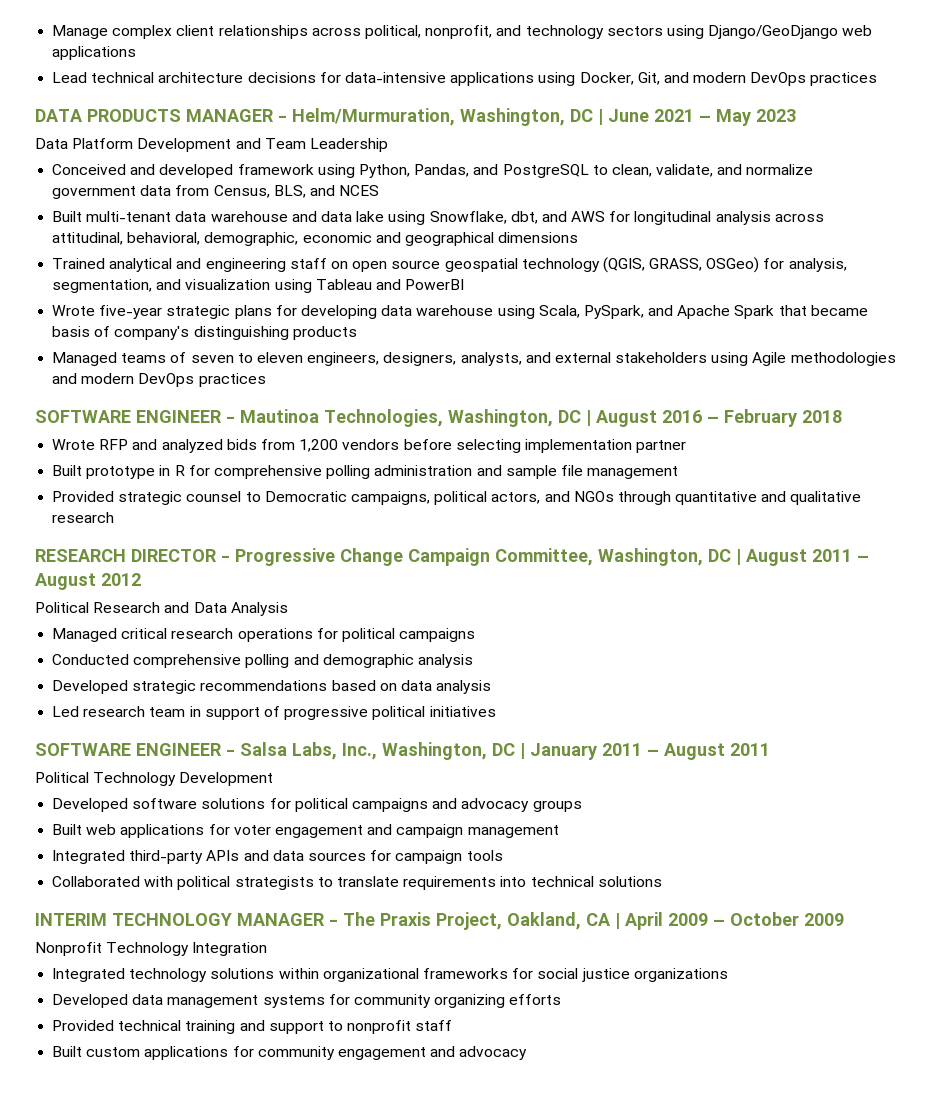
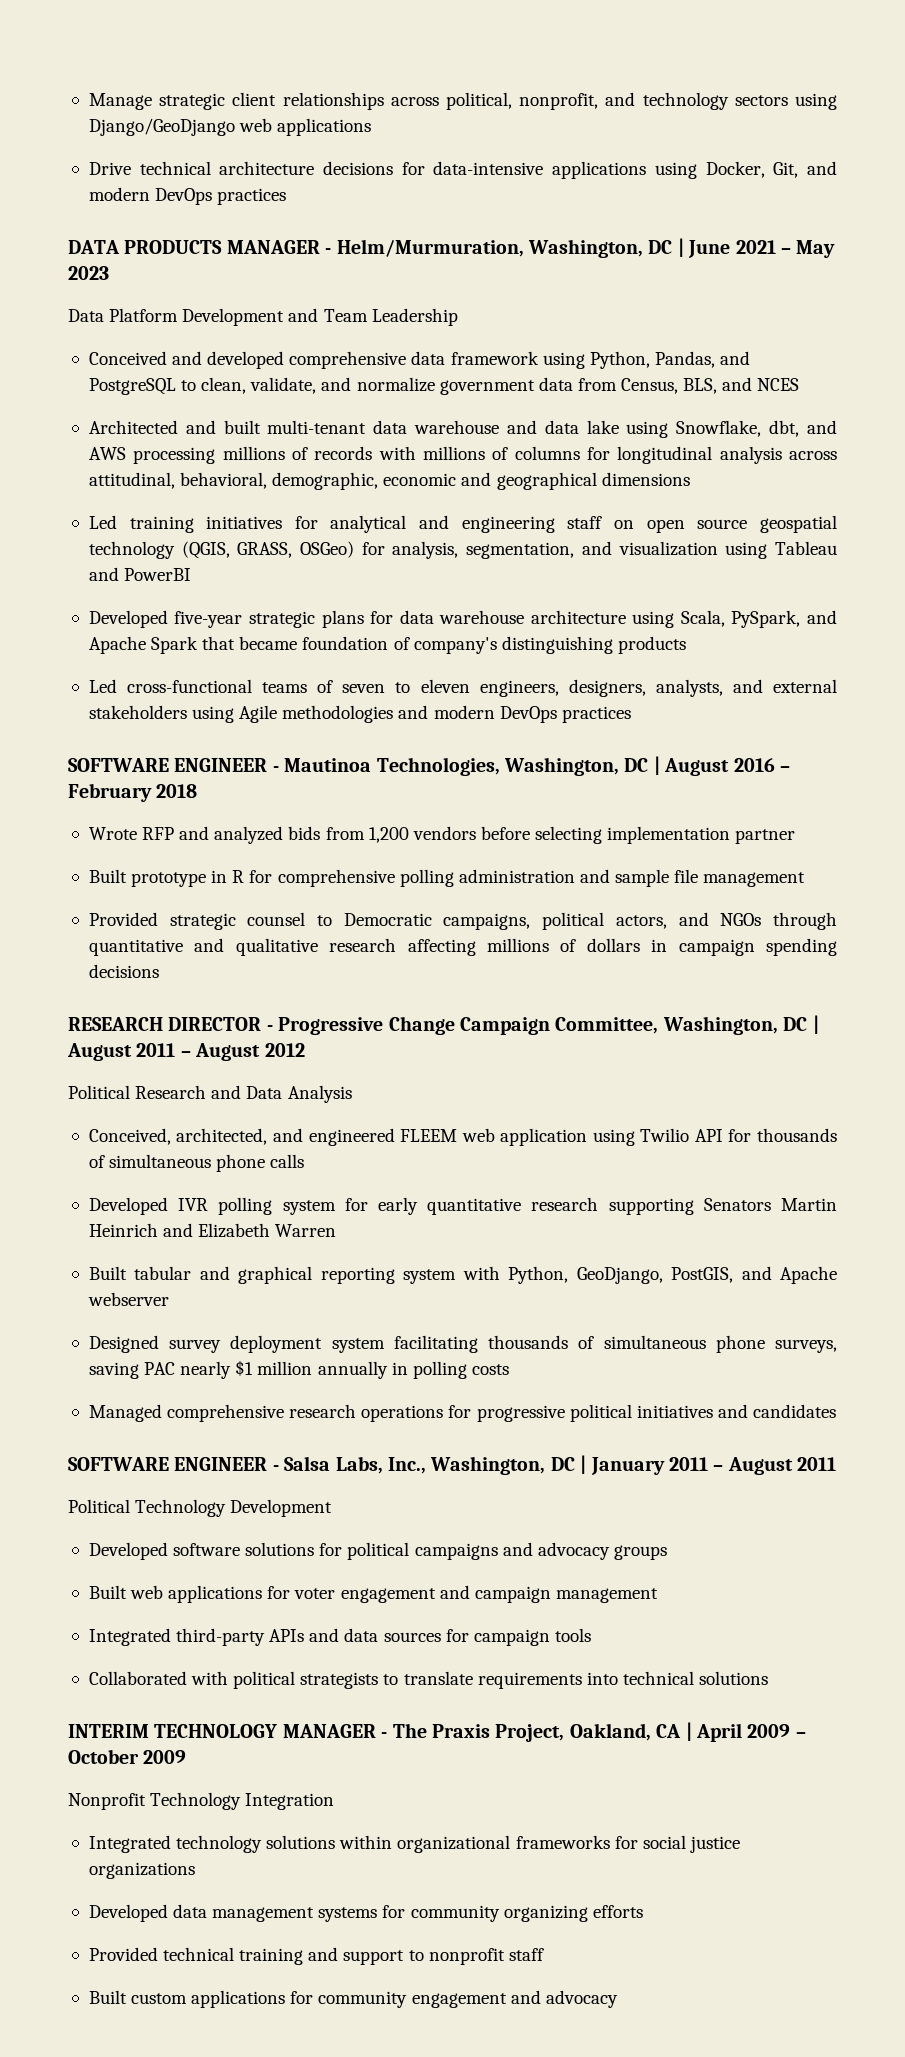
- Manage complex client relationships across political, nonprofit, and technology sectors using Django/GeoDjango web applications
+ Manage strategic client relationships across political, nonprofit, and technology sectors using Django/GeoDjango web applications
- Lead technical architecture decisions for data-intensive applications using Docker, Git, and modern DevOps practices
+ Drive technical architecture decisions for data-intensive applications using Docker, Git, and modern DevOps practices
- Conceived and developed framework using Python, Pandas, and PostgreSQL to clean, validate, and normalize government data from Census, BLS, and NCES
+ Conceived and developed comprehensive data framework using Python, Pandas, and PostgreSQL to clean, validate, and normalize government data from Census, BLS, and NCES
- Built multi-tenant data warehouse and data lake using Snowflake, dbt, and AWS for longitudinal analysis across attitudinal, behavioral, demographic, economic and geographical dimensions
+ Architected and built multi-tenant data warehouse and data lake using Snowflake, dbt, and AWS processing millions of records with millions of columns for longitudinal analysis across attitudinal, behavioral, demographic, economic and geographical dimensions
- Trained analytical and engineering staff on open source geospatial technology (QGIS, GRASS, OSGeo) for analysis, segmentation, and visualization using Tableau and PowerBI
+ Led training initiatives for analytical and engineering staff on open source geospatial technology (QGIS, GRASS, OSGeo) for analysis, segmentation, and visualization using Tableau and PowerBI
- Wrote five-year strategic plans for developing data warehouse using Scala, PySpark, and Apache Spark that became basis of company's distinguishing products
+ Developed five-year strategic plans for data warehouse architecture using Scala, PySpark, and Apache Spark that became foundation of company's distinguishing products
- Managed teams of seven to eleven engineers, designers, analysts, and external stakeholders using Agile methodologies and modern DevOps practices
+ Led cross-functional teams of seven to eleven engineers, designers, analysts, and external stakeholders using Agile methodologies and modern DevOps practices
- Provided strategic counsel to Democratic campaigns, political actors, and NGOs through quantitative and qualitative research
+ Provided strategic counsel to Democratic campaigns, political actors, and NGOs through quantitative and qualitative research affecting millions of dollars in campaign spending decisions
- Managed critical research operations for political campaigns
- Conducted comprehensive polling and demographic analysis
- Developed strategic recommendations based on data analysis
- Led research team in support of progressive political initiatives
+ Conceived, architected, and engineered FLEEM web application using Twilio API for thousands of simultaneous phone calls
+ Developed IVR polling system for early quantitative research supporting Senators Martin Heinrich and Elizabeth Warren
+ Built tabular and graphical reporting system with Python, GeoDjango, PostGIS, and Apache webserver
+ Designed survey deployment system facilitating thousands of simultaneous phone surveys, saving PAC nearly $1 million annually in polling costs
+ Managed comprehensive research operations for progressive political initiatives and candidates

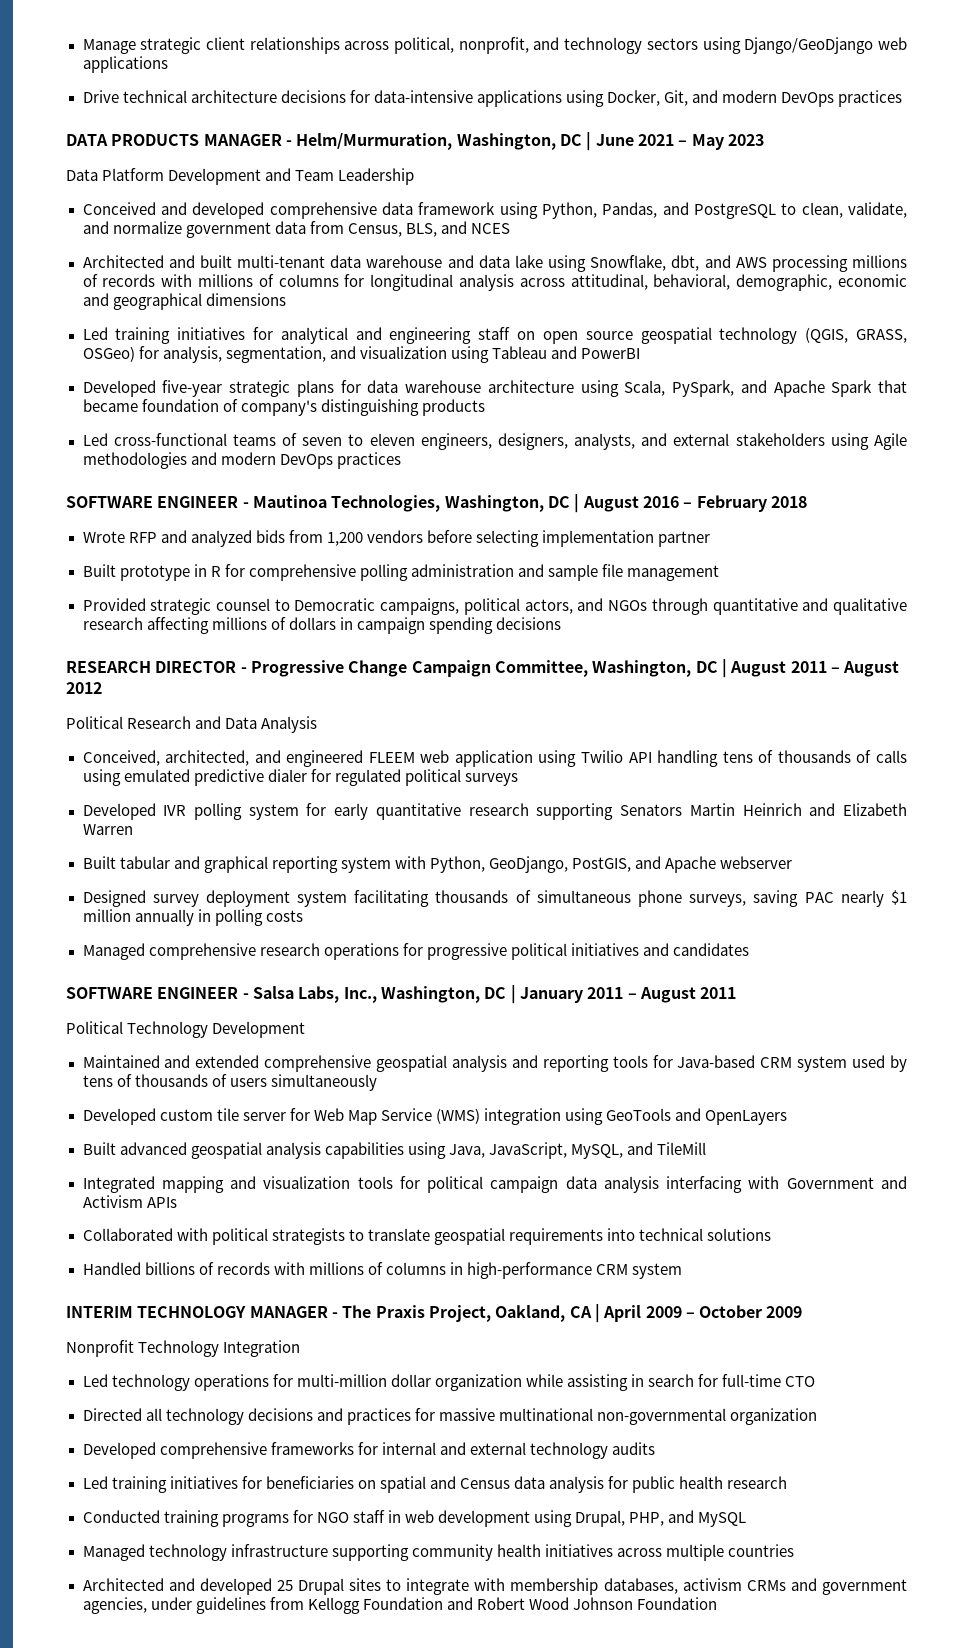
- Conceived, architected, and engineered FLEEM web application using Twilio API for thousands of simultaneous phone calls
+ Conceived, architected, and engineered FLEEM web application using Twilio API handling tens of thousands of calls using emulated predictive dialer for regulated political surveys
- Developed software solutions for political campaigns and advocacy groups
- Built web applications for voter engagement and campaign management
- Integrated third-party APIs and data sources for campaign tools
+ Maintained and extended comprehensive geospatial analysis and reporting tools for Java-based CRM system used by tens of thousands of users simultaneously
+ Developed custom tile server for Web Map Service (WMS) integration using GeoTools and OpenLayers
+ Built advanced geospatial analysis capabilities using Java, JavaScript, MySQL, and TileMill
+ Integrated mapping and visualization tools for political campaign data analysis interfacing with Government and Activism APIs
- Collaborated with political strategists to translate requirements into technical solutions
+ Collaborated with political strategists to translate geospatial requirements into technical solutions
+ Handled billions of records with millions of columns in high-performance CRM system
- Integrated technology solutions within organizational frameworks for social justice organizations
- Developed data management systems for community organizing efforts
- Provided technical training and support to nonprofit staff
- Built custom applications for community engagement and advocacy
+ Led technology operations for multi-million dollar organization while assisting in search for full-time CTO
+ Directed all technology decisions and practices for massive multinational non-governmental organization
+ Developed comprehensive frameworks for internal and external technology audits
+ Led training initiatives for beneficiaries on spatial and Census data analysis for public health research
+ Conducted training programs for NGO staff in web development using Drupal, PHP, and MySQL
+ Managed technology infrastructure supporting community health initiatives across multiple countries
+ Architected and developed 25 Drupal sites to integrate with membership databases, activism CRMs and government agencies, under guidelines from Kellogg Foundation and Robert Wood Johnson Foundation

